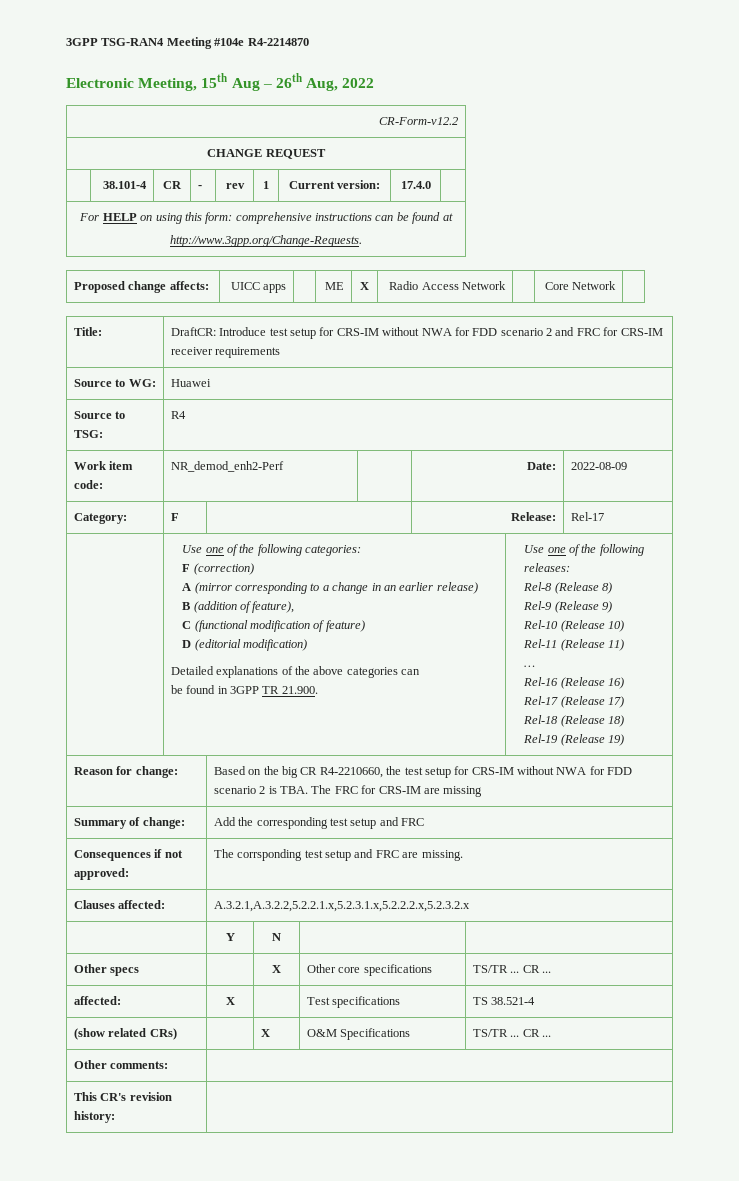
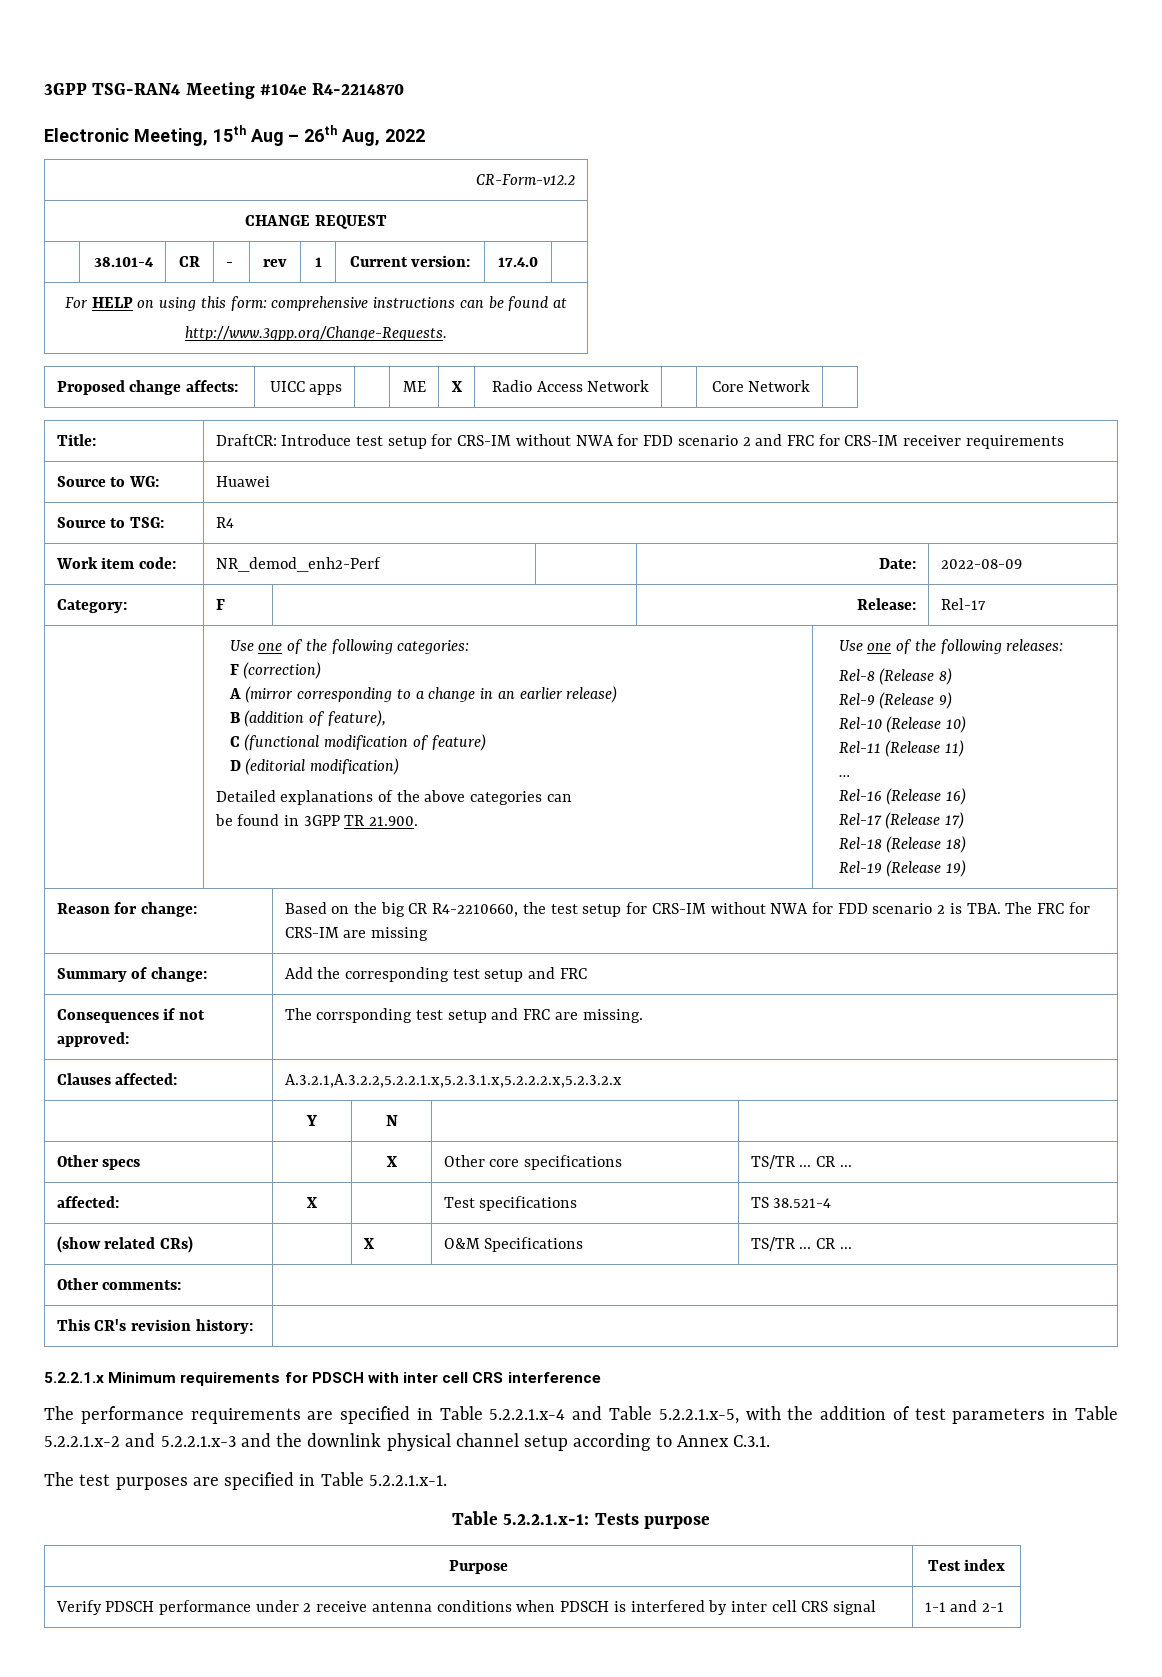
+ 5.2.2.1.x Minimum requirements for PDSCH with inter cell CRS interference
+ The performance requirements are specified in Table 5.2.2.1.x-4 and Table 5.2.2.1.x-5, with the addition of test parameters in Table 5.2.2.1.x-2 and 5.2.2.1.x-3 and the downlink physical channel setup according to Annex C.3.1.
+ The test purposes are specified in Table 5.2.2.1.x-1.
+ Table 5.2.2.1.x-1: Tests purpose
+ Purpose | Test index
+ Verify PDSCH performance under 2 receive antenna conditions when PDSCH is interfered by inter cell CRS signal | 1-1 and 2-1

